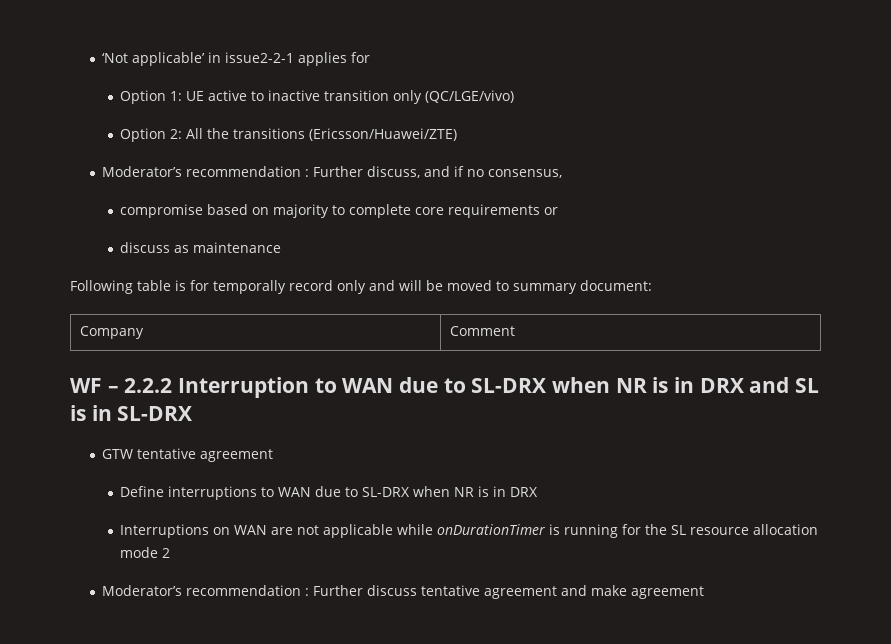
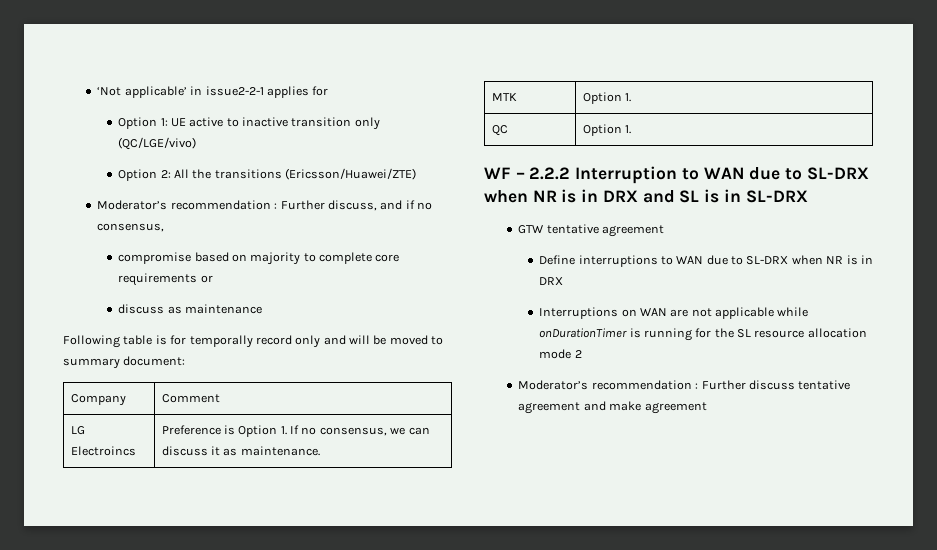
+ LG Electroincs | Preference is Option 1. If no consensus, we can discuss it as maintenance.
+ MTK | Option 1.
+ QC | Option 1.

